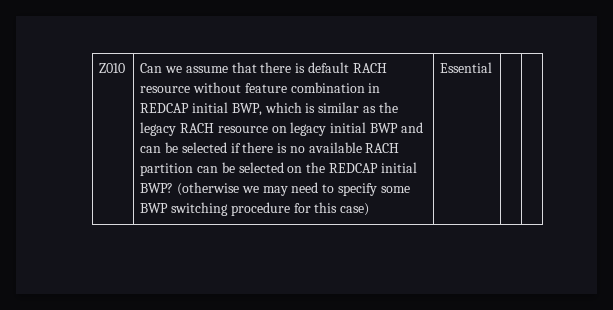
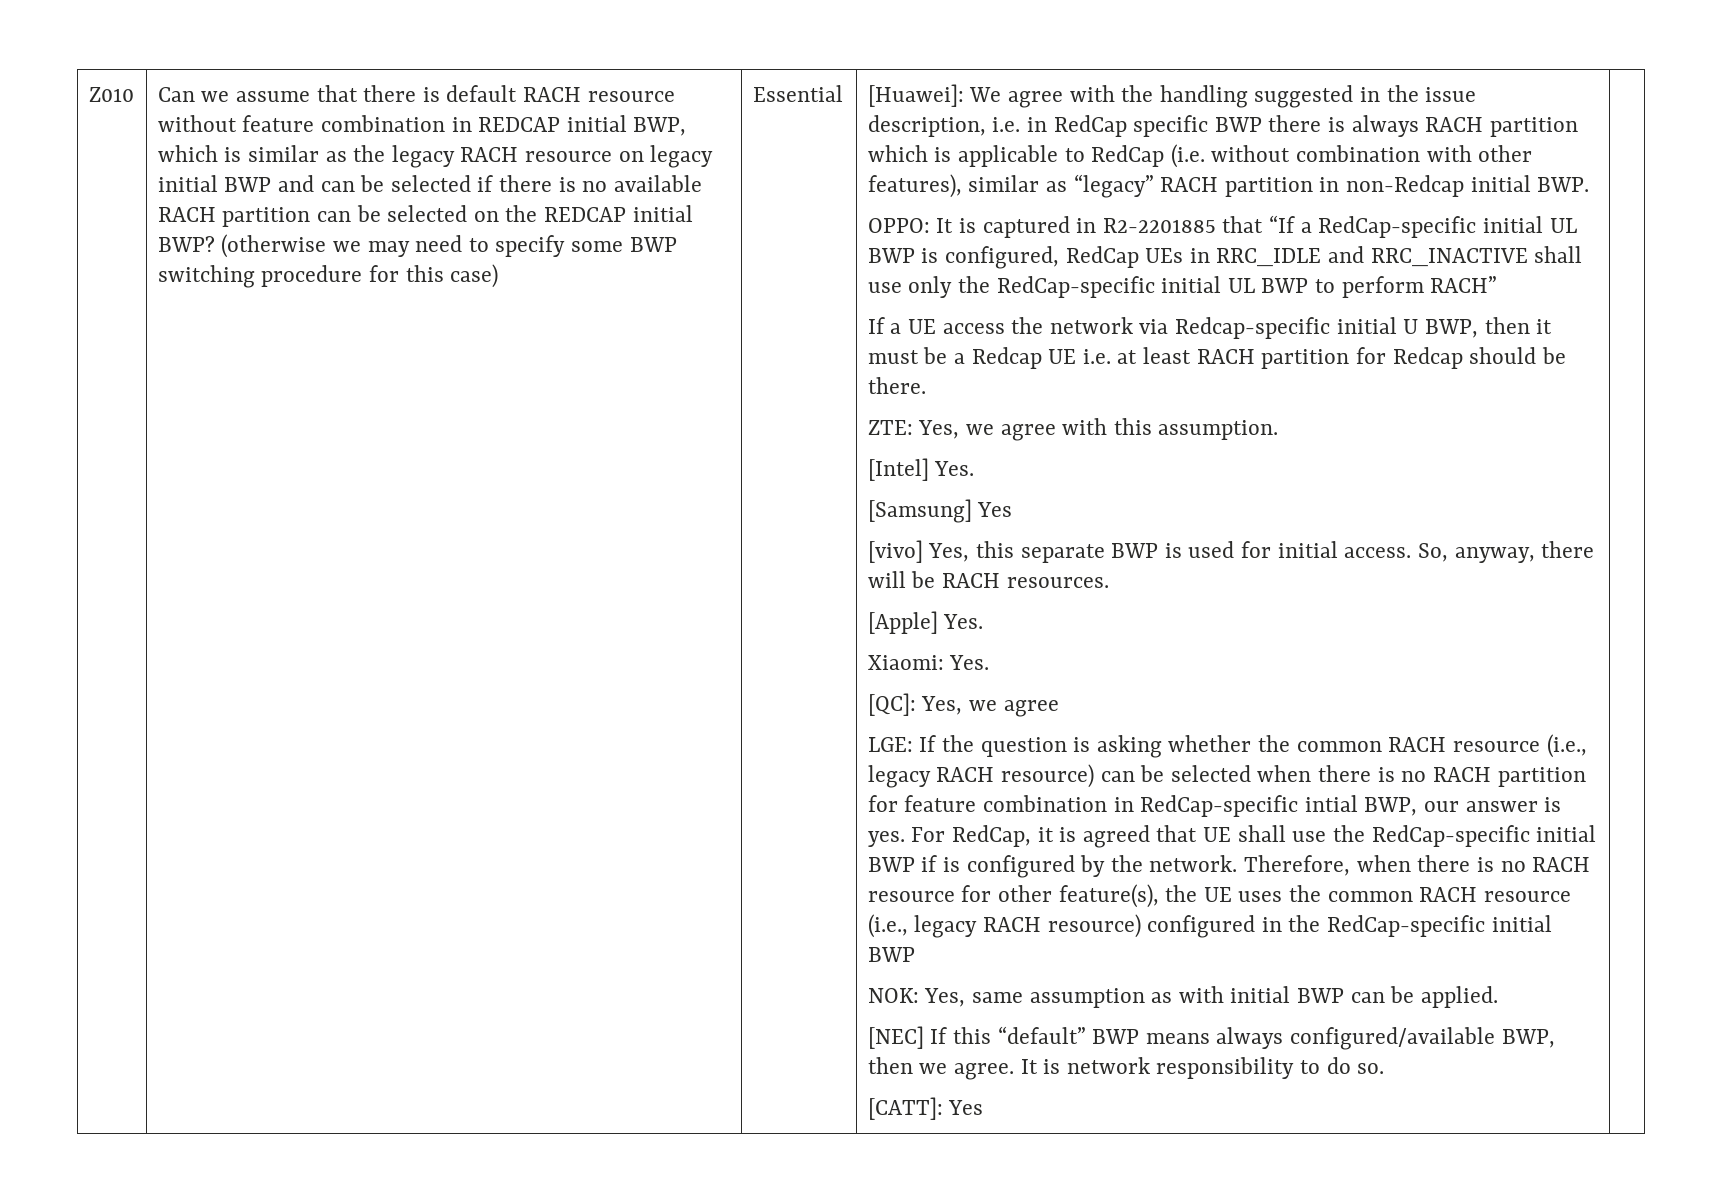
+ [Huawei]: We agree with the handling suggested in the issue description, i.e. in RedCap specific BWP there is always RACH partition which is applicable to RedCap (i.e. without combination with other features), similar as “legacy” RACH partition in non-Redcap initial BWP.
+ OPPO: It is captured in R2-2201885 that “If a RedCap-specific initial UL BWP is configured, RedCap UEs in RRC_IDLE and RRC_INACTIVE shall use only the RedCap-specific initial UL BWP to perform RACH”
+ If a UE access the network via Redcap-specific initial U BWP, then it must be a Redcap UE i.e. at least RACH partition for Redcap should be there.
+ ZTE: Yes, we agree with this assumption.
+ [Intel] Yes.
+ [Samsung] Yes
+ [vivo] Yes, this separate BWP is used for initial access. So, anyway, there will be RACH resources.
+ [Apple] Yes.
+ Xiaomi: Yes.
+ [QC]: Yes, we agree
+ LGE: If the question is asking whether the common RACH resource (i.e., legacy RACH resource) can be selected when there is no RACH partition for feature combination in RedCap-specific intial BWP, our answer is yes. For RedCap, it is agreed that UE shall use the RedCap-specific initial BWP if is configured by the network. Therefore, when there is no RACH resource for other feature(s), the UE uses the common RACH resource (i.e., legacy RACH resource) configured in the RedCap-specific initial BWP
+ NOK: Yes, same assumption as with initial BWP can be applied.
+ [NEC] If this “default” BWP means always configured/available BWP, then we agree. It is network responsibility to do so.
+ [CATT]: Yes

